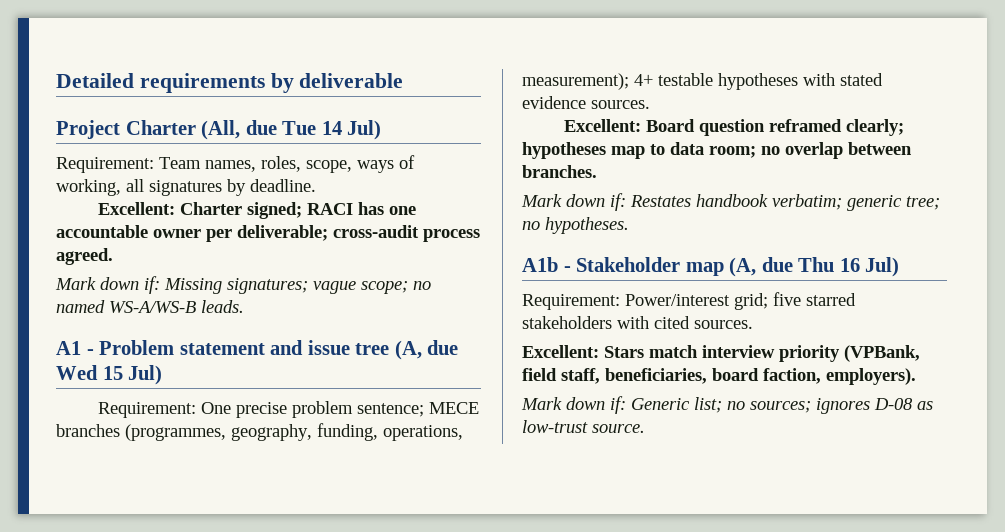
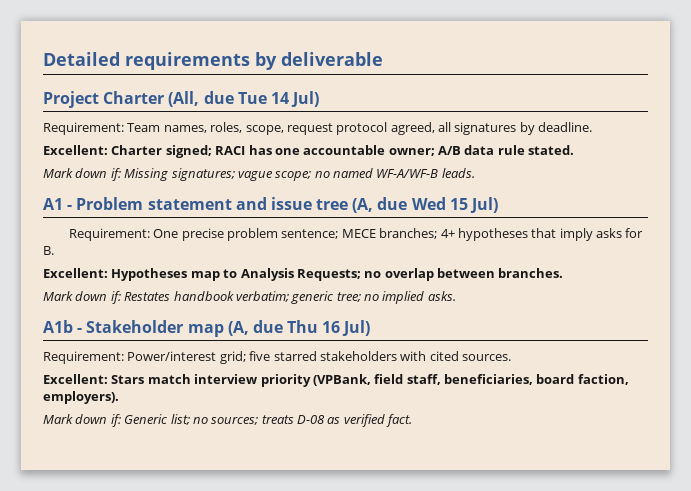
- Requirement: Team names, roles, scope, ways of working, all signatures by deadline.
+ Requirement: Team names, roles, scope, request protocol agreed, all signatures by deadline.
- Excellent: Charter signed; RACI has one accountable owner per deliverable; cross-audit process agreed.
+ Excellent: Charter signed; RACI has one accountable owner; A/B data rule stated.
- Mark down if: Missing signatures; vague scope; no named WS-A/WS-B leads.
+ Mark down if: Missing signatures; vague scope; no named WF-A/WF-B leads.
- Requirement: One precise problem sentence; MECE branches (programmes, geography, funding, operations, measurement); 4+ testable hypotheses with stated evidence sources.
- Excellent: Board question reframed clearly; hypotheses map to data room; no overlap between branches.
+ Requirement: One precise problem sentence; MECE branches; 4+ hypotheses that imply asks for B.
+ Excellent: Hypotheses map to Analysis Requests; no overlap between branches.
- Mark down if: Restates handbook verbatim; generic tree; no hypotheses.
+ Mark down if: Restates handbook verbatim; generic tree; no implied asks.
- Mark down if: Generic list; no sources; ignores D-08 as low-trust source.
+ Mark down if: Generic list; no sources; treats D-08 as verified fact.

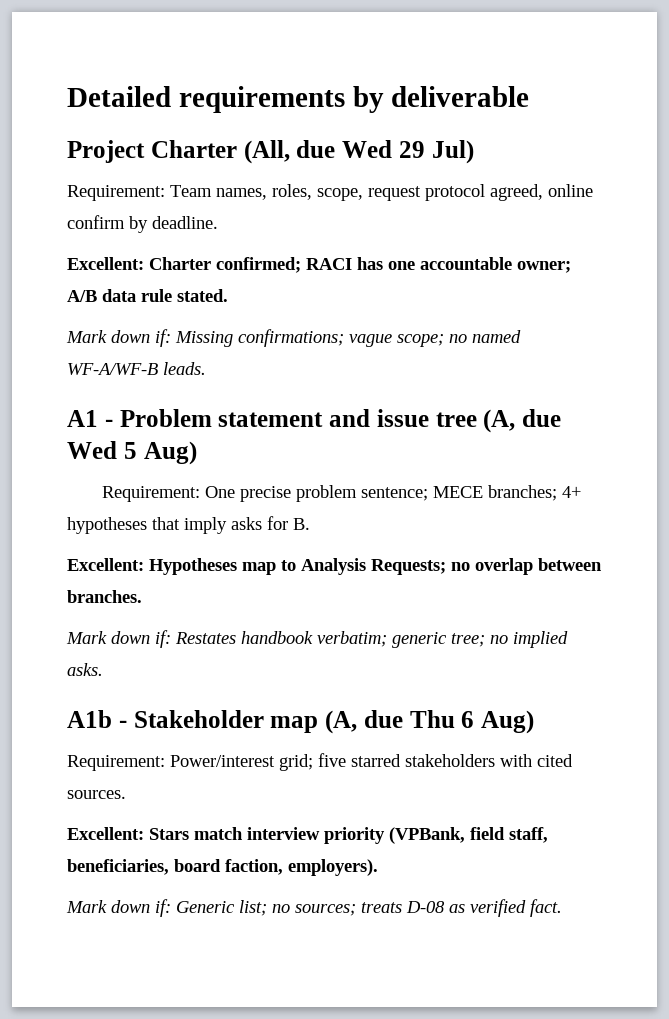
- Project Charter (All, due Tue 14 Jul)
+ Project Charter (All, due Wed 29 Jul)
- Requirement: Team names, roles, scope, request protocol agreed, all signatures by deadline.
+ Requirement: Team names, roles, scope, request protocol agreed, online confirm by deadline.
- Excellent: Charter signed; RACI has one accountable owner; A/B data rule stated.
+ Excellent: Charter confirmed; RACI has one accountable owner; A/B data rule stated.
- Mark down if: Missing signatures; vague scope; no named WF-A/WF-B leads.
+ Mark down if: Missing confirmations; vague scope; no named WF-A/WF-B leads.
- A1 - Problem statement and issue tree (A, due Wed 15 Jul)
+ A1 - Problem statement and issue tree (A, due Wed 5 Aug)
- A1b - Stakeholder map (A, due Thu 16 Jul)
+ A1b - Stakeholder map (A, due Thu 6 Aug)

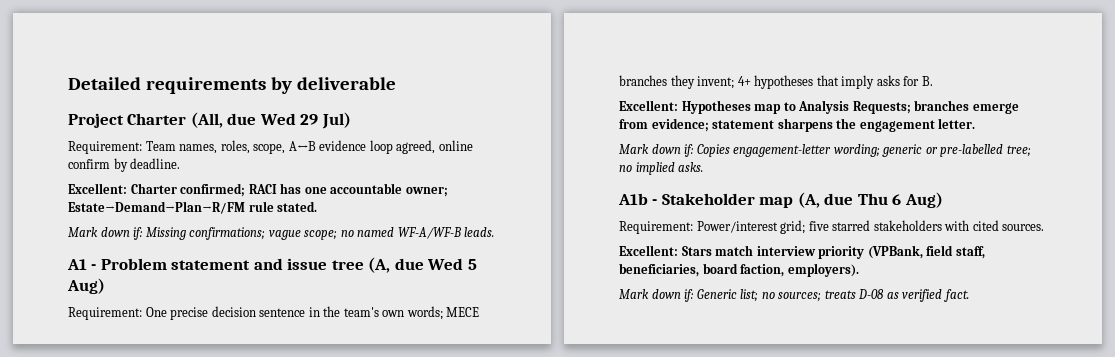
- Requirement: Team names, roles, scope, request protocol agreed, online confirm by deadline.
+ Requirement: Team names, roles, scope, A↔B evidence loop agreed, online confirm by deadline.
- Excellent: Charter confirmed; RACI has one accountable owner; A/B data rule stated.
+ Excellent: Charter confirmed; RACI has one accountable owner; Estate→Demand→Plan→R/FM rule stated.
- Requirement: One precise problem sentence; MECE branches; 4+ hypotheses that imply asks for B.
+ Requirement: One precise decision sentence in the team's own words; MECE branches they invent; 4+ hypotheses that imply asks for B.
- Excellent: Hypotheses map to Analysis Requests; no overlap between branches.
- Mark down if: Restates handbook verbatim; generic tree; no implied asks.
+ Excellent: Hypotheses map to Analysis Requests; branches emerge from evidence; statement sharpens the engagement letter.
+ Mark down if: Copies engagement-letter wording; generic or pre-labelled tree; no implied asks.

